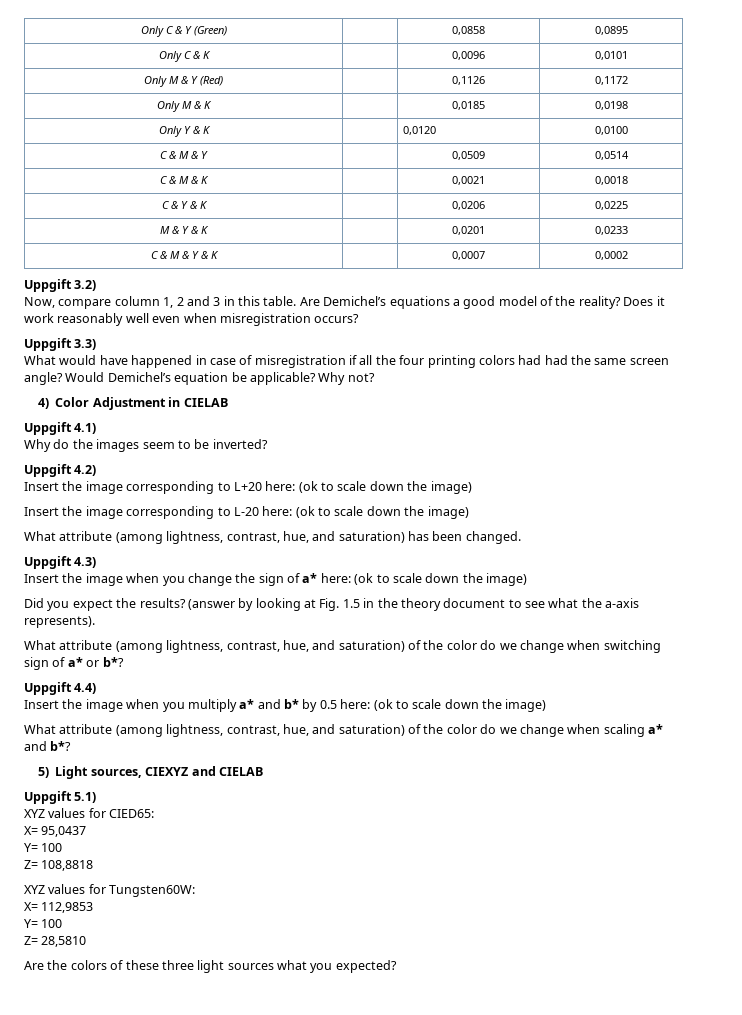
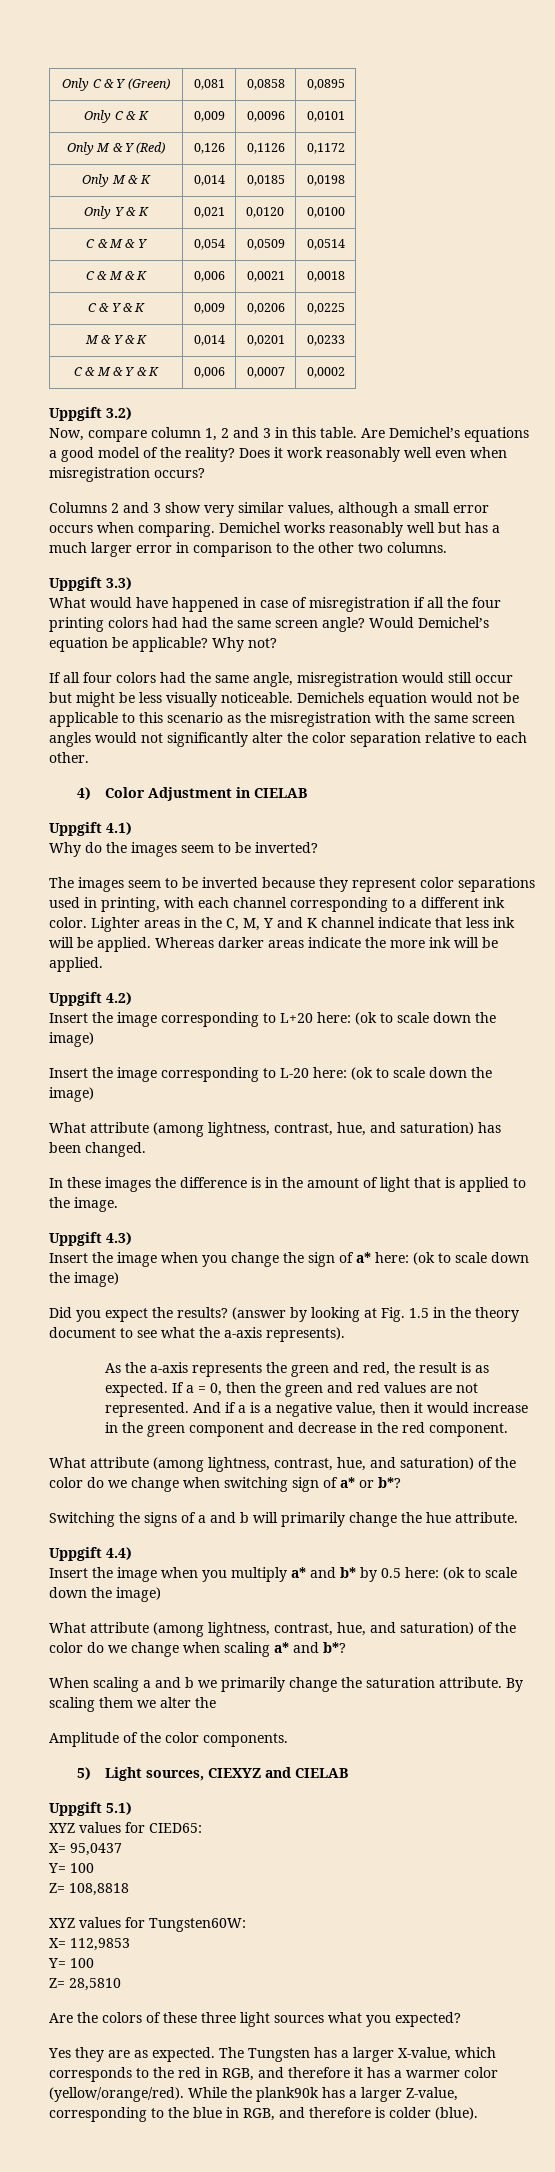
- Only C & Y (Green) | | 0,0858 | 0,0895
+ Only C & Y (Green) | 0,081 | 0,0858 | 0,0895
- Only C & K | | 0,0096 | 0,0101
+ Only C & K | 0,009 | 0,0096 | 0,0101
- Only M & Y (Red) | | 0,1126 | 0,1172
+ Only M & Y (Red) | 0,126 | 0,1126 | 0,1172
- Only M & K | | 0,0185 | 0,0198
+ Only M & K | 0,014 | 0,0185 | 0,0198
- Only Y & K | | 0,0120 | 0,0100
+ Only Y & K | 0,021 | 0,0120 | 0,0100
- C & M & Y | | 0,0509 | 0,0514
+ C & M & Y | 0,054 | 0,0509 | 0,0514
- C & M & K | | 0,0021 | 0,0018
+ C & M & K | 0,006 | 0,0021 | 0,0018
- C & Y & K | | 0,0206 | 0,0225
+ C & Y & K | 0,009 | 0,0206 | 0,0225
- M & Y & K | | 0,0201 | 0,0233
+ M & Y & K | 0,014 | 0,0201 | 0,0233
- C & M & Y & K | | 0,0007 | 0,0002
+ C & M & Y & K | 0,006 | 0,0007 | 0,0002
+ Columns 2 and 3 show very similar values, although a small error occurs when comparing. Demichel works reasonably well but has a much larger error in comparison to the other two columns.
+ If all four colors had the same angle, misregistration would still occur but might be less visually noticeable. Demichels equation would not be applicable to this scenario as the misregistration with the same screen angles would not significantly alter the color separation relative to each other.
+ The images seem to be inverted because they represent color separations used in printing, with each channel corresponding to a different ink color. Lighter areas in the C, M, Y and K channel indicate that less ink will be applied. Whereas darker areas indicate the more ink will be applied.
+ In these images the difference is in the amount of light that is applied to the image.
+ As the a-axis represents the green and red, the result is as expected. If a = 0, then the green and red values are not represented. And if a is a negative value, then it would increase in the green component and decrease in the red component.
+ Switching the signs of a and b will primarily change the hue attribute.
+ When scaling a and b we primarily change the saturation attribute. By scaling them we alter the
+ Amplitude of the color components.
+ Yes they are as expected. The Tungsten has a larger X-value, which corresponds to the red in RGB, and therefore it has a warmer color (yellow/orange/red). While the plank90k has a larger Z-value, corresponding to the blue in RGB, and therefore is colder (blue).

